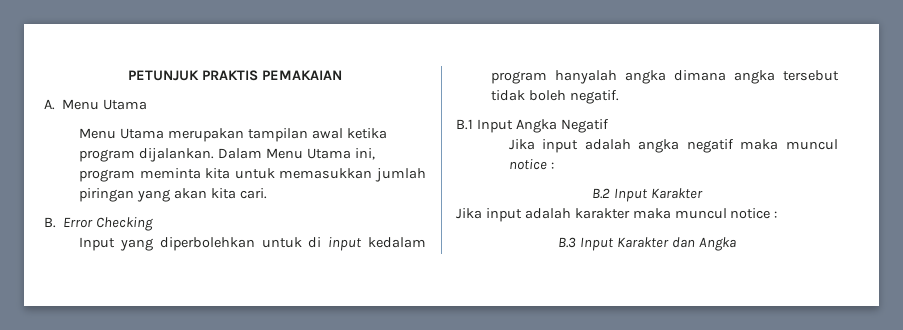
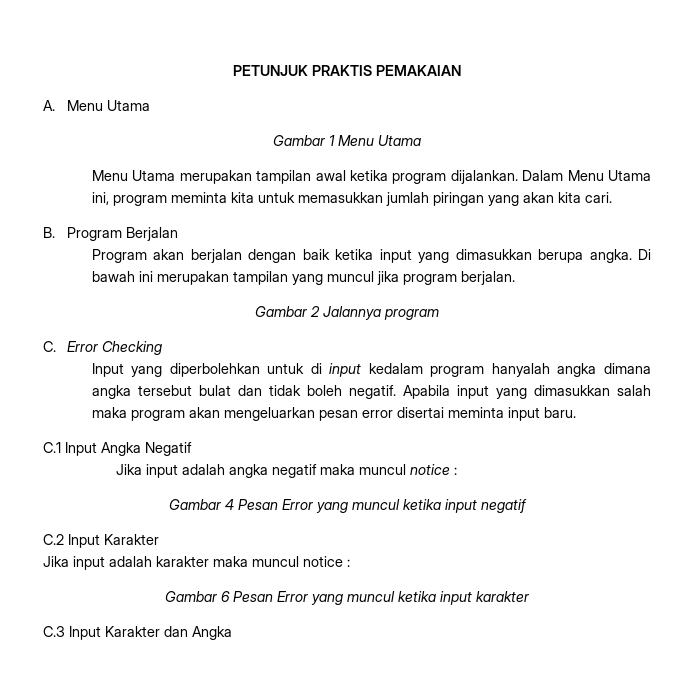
+ Gambar 1 Menu Utama
- B. Error Checking
+ B. Program Berjalan
+ Program akan berjalan dengan baik ketika input yang dimasukkan berupa angka. Di bawah ini merupakan tampilan yang muncul jika program berjalan.
+ Gambar 2 Jalannya program
+ C. Error Checking
- Input yang diperbolehkan untuk di input kedalam program hanyalah angka dimana angka tersebut tidak boleh negatif.
- B.1 Input Angka Negatif
+ Input yang diperbolehkan untuk di input kedalam program hanyalah angka dimana angka tersebut bulat dan tidak boleh negatif. Apabila input yang dimasukkan salah maka program akan mengeluarkan pesan error disertai meminta input baru.
+ C.1 Input Angka Negatif
- B.2 Input Karakter
+ Gambar 4 Pesan Error yang muncul ketika input negatif
+ C.2 Input Karakter
- B.3 Input Karakter dan Angka
+ Gambar 6 Pesan Error yang muncul ketika input karakter
+ C.3 Input Karakter dan Angka

